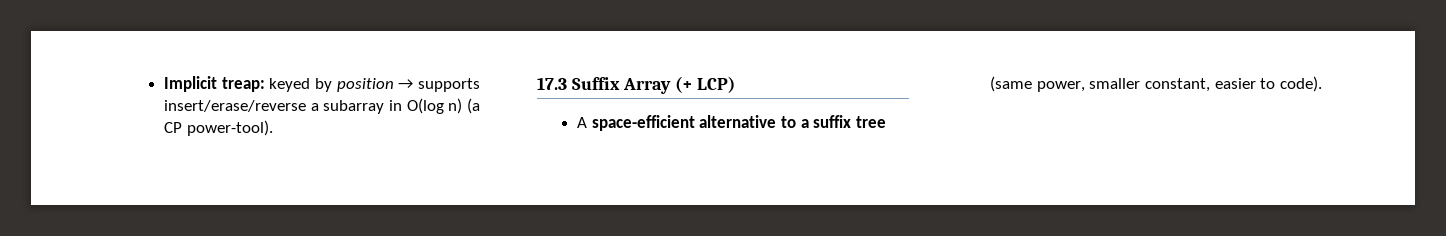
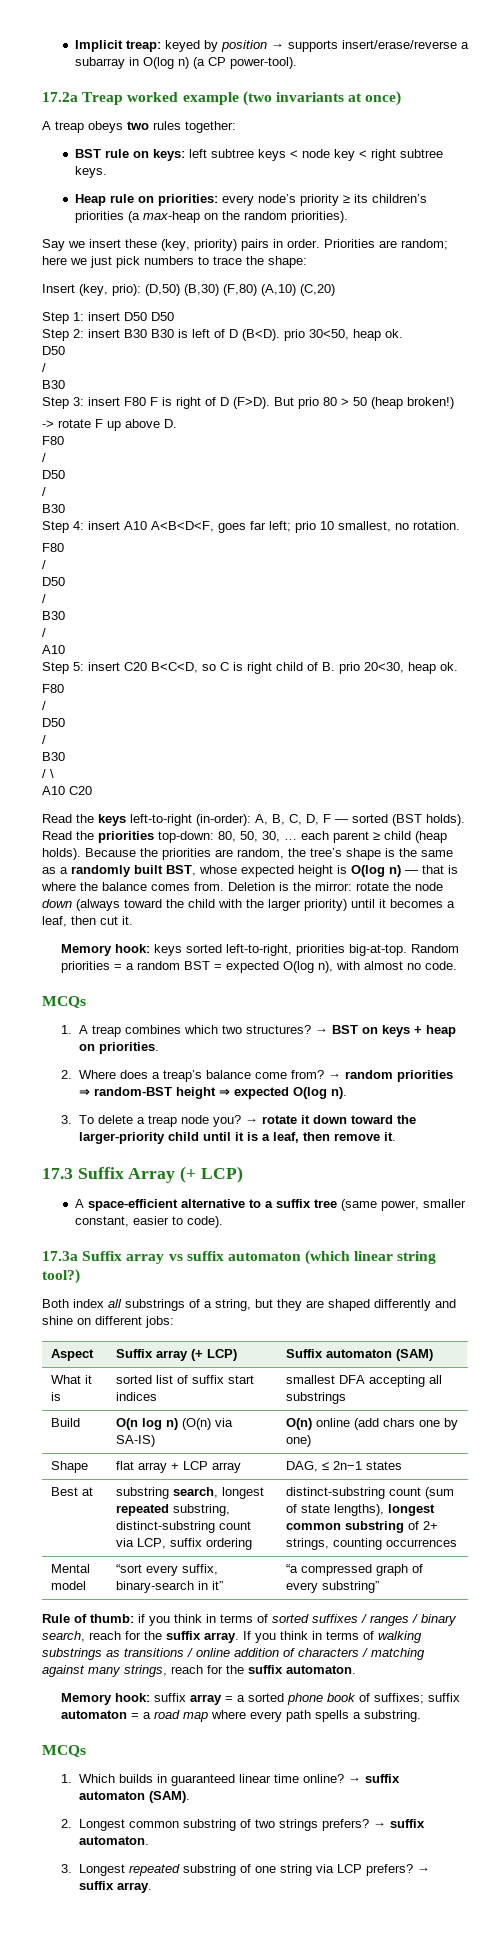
+ 17.2a Treap worked example (two invariants at once)
+ A treap obeys two rules together:
+ BST rule on keys: left subtree keys < node key < right subtree keys.
+ Heap rule on priorities: every node’s priority ≥ its children’s priorities (a max-heap on the random priorities).
+ Say we insert these (key, priority) pairs in order. Priorities are random; here we just pick numbers to trace the shape:
+ Insert (key, prio): (D,50) (B,30) (F,80) (A,10) (C,20)
+ Step 1: insert D50 D50
+ Step 2: insert B30 B30 is left of D (B<D). prio 30<50, heap ok.
+ D50
+ /
+ B30
+ Step 3: insert F80 F is right of D (F>D). But prio 80 > 50 (heap broken!)
+ -> rotate F up above D.
+ F80
+ /
+ D50
+ /
+ B30
+ Step 4: insert A10 A<B<D<F, goes far left; prio 10 smallest, no rotation.
+ F80
+ /
+ D50
+ /
+ B30
+ /
+ A10
+ Step 5: insert C20 B<C<D, so C is right child of B. prio 20<30, heap ok.
+ F80
+ /
+ D50
+ /
+ B30
+ / \
+ A10 C20
+ Read the keys left-to-right (in-order): A, B, C, D, F — sorted (BST holds). Read the priorities top-down: 80, 50, 30, … each parent ≥ child (heap holds). Because the priorities are random, the tree’s shape is the same as a randomly built BST, whose expected height is O(log n) — that is where the balance comes from. Deletion is the mirror: rotate the node down (always toward the child with the larger priority) until it becomes a leaf, then cut it.
+ Memory hook: keys sorted left-to-right, priorities big-at-top. Random priorities = a random BST = expected O(log n), with almost no code.
+ MCQs
+ 1. A treap combines which two structures? → BST on keys + heap on priorities.
+ 2. Where does a treap’s balance come from? → random priorities ⇒ random-BST height ⇒ expected O(log n).
+ 3. To delete a treap node you? → rotate it down toward the larger-priority child until it is a leaf, then remove it.
+ 17.3a Suffix array vs suffix automaton (which linear string tool?)
+ Both index all substrings of a string, but they are shaped differently and shine on different jobs:
+ Aspect | Suffix array (+ LCP) | Suffix automaton (SAM)
+ What it is | sorted list of suffix start indices | smallest DFA accepting all substrings
+ Build | O(n log n) (O(n) via SA-IS) | O(n) online (add chars one by one)
+ Shape | flat array + LCP array | DAG, ≤ 2n−1 states
+ Best at | substring search, longest repeated substring, distinct-substring count via LCP, suffix ordering | distinct-substring count (sum of state lengths), longest common substring of 2+ strings, counting occurrences
+ Mental model | “sort every suffix, binary-search in it” | “a compressed graph of every substring”
+ Rule of thumb: if you think in terms of sorted suffixes / ranges / binary search, reach for the suffix array. If you think in terms of walking substrings as transitions / online addition of characters / matching against many strings, reach for the suffix automaton.
+ Memory hook: suffix array = a sorted phone book of suffixes; suffix automaton = a road map where every path spells a substring.
+ MCQs
+ 1. Which builds in guaranteed linear time online? → suffix automaton (SAM).
+ 2. Longest common substring of two strings prefers? → suffix automaton.
+ 3. Longest repeated substring of one string via LCP prefers? → suffix array.

